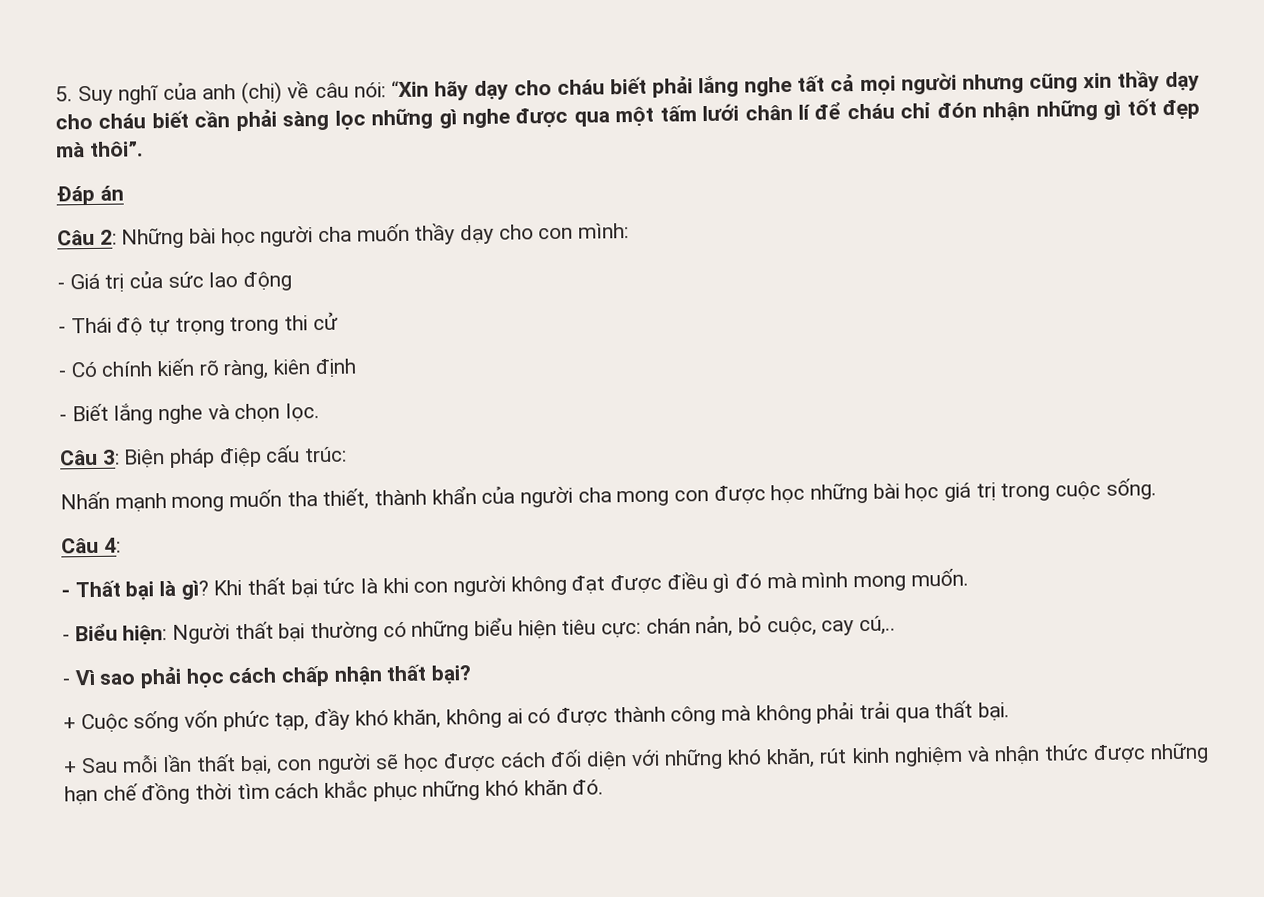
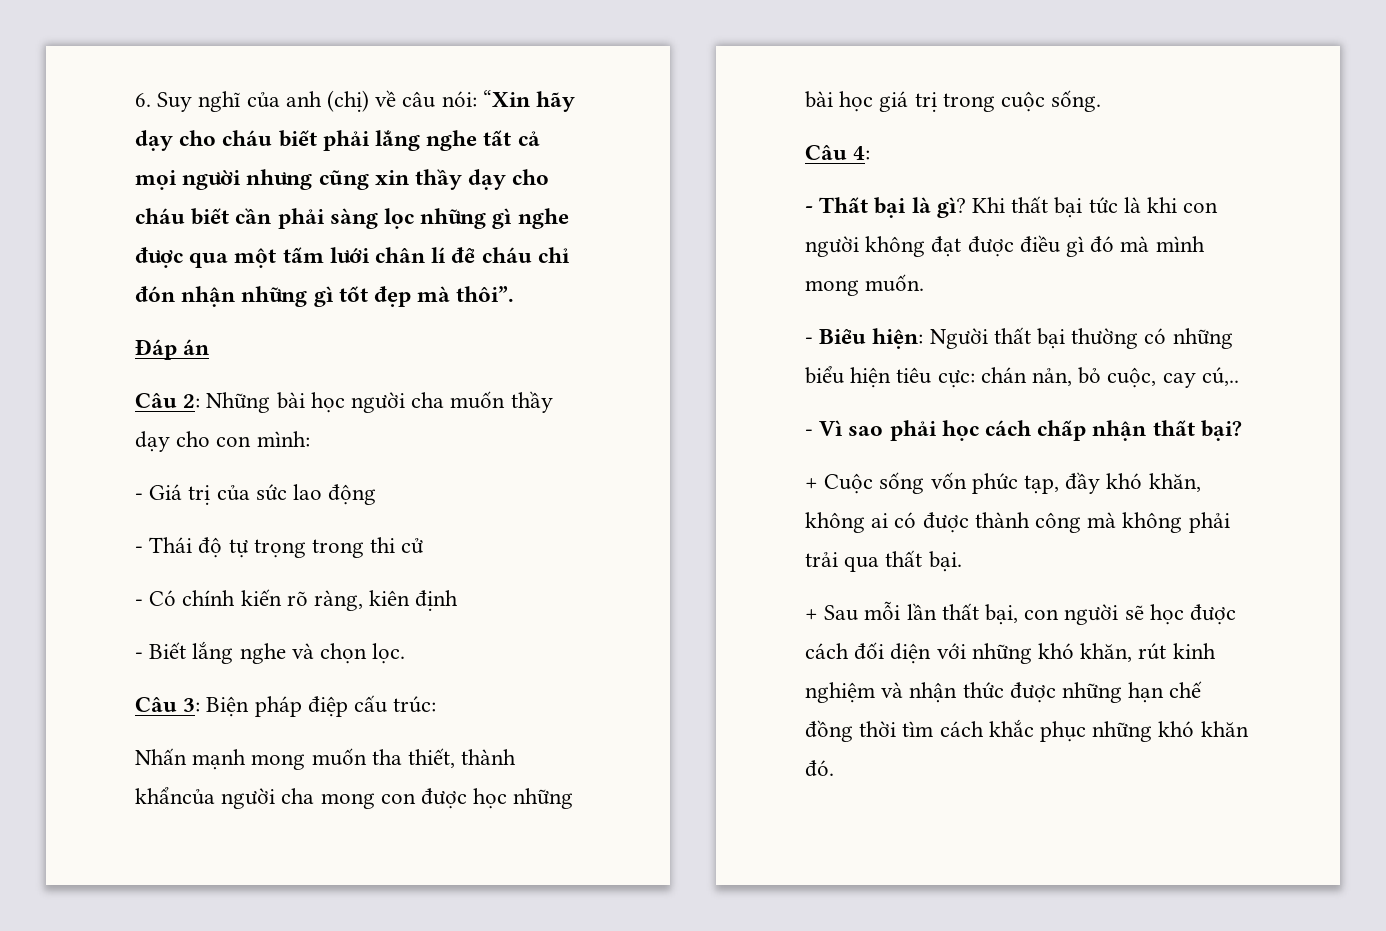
- 5. Suy nghĩ của anh (chị) về câu nói: “Xin hãy dạy cho cháu biết phải lắng nghe tất cả mọi người nhưng cũng xin thầy dạy cho cháu biết cần phải sàng lọc những gì nghe được qua một tấm lưới chân lí để cháu chỉ đón nhận những gì tốt đẹp mà thôi”.
+ 6. Suy nghĩ của anh (chị) về câu nói: “Xin hãy dạy cho cháu biết phải lắng nghe tất cả mọi người nhưng cũng xin thầy dạy cho cháu biết cần phải sàng lọc những gì nghe được qua một tấm lưới chân lí để cháu chỉ đón nhận những gì tốt đẹp mà thôi”.
- Nhấn mạnh mong muốn tha thiết, thành khẩn của người cha mong con được học những bài học giá trị trong cuộc sống.
+ Nhấn mạnh mong muốn tha thiết, thành khẩncủa người cha mong con được học những bài học giá trị trong cuộc sống.

